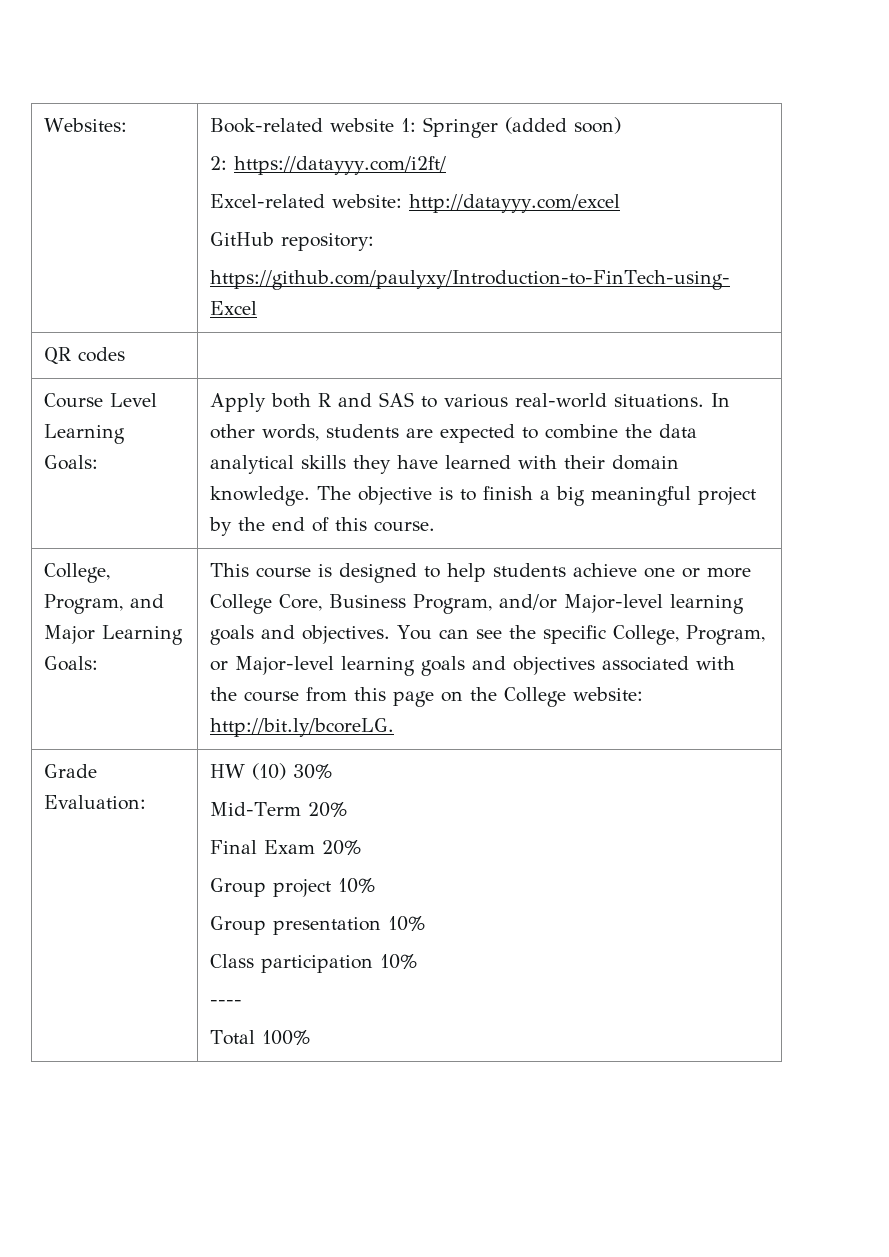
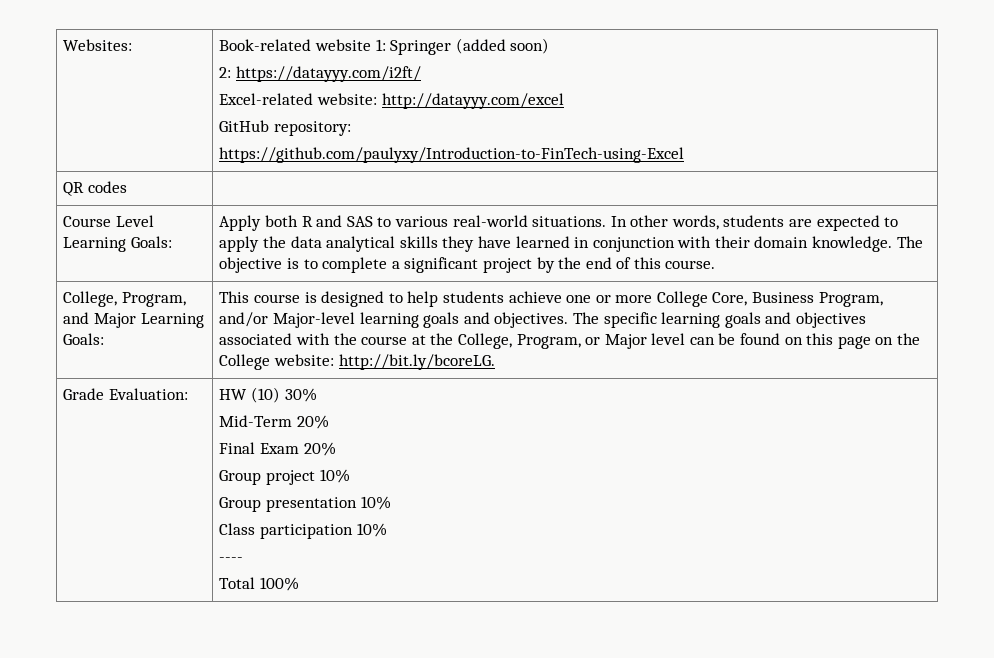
- In other words, students are expected to combine the data analytical skills they have learned with their domain knowledge.
+ In other words, students are expected to apply the data analytical skills they have learned in conjunction with their domain knowledge.
- The objective is to finish a big meaningful project by the end of this course.
+ The objective is to complete a significant project by the end of this course.
- You can see the specific College, Program, or Major-level learning goals and objectives associated with the course from this page on the College website: http://bit.ly/bcoreLG.
+ The specific learning goals and objectives associated with the course at the College, Program, or Major level can be found on this page on the College website: http://bit.ly/bcoreLG.

